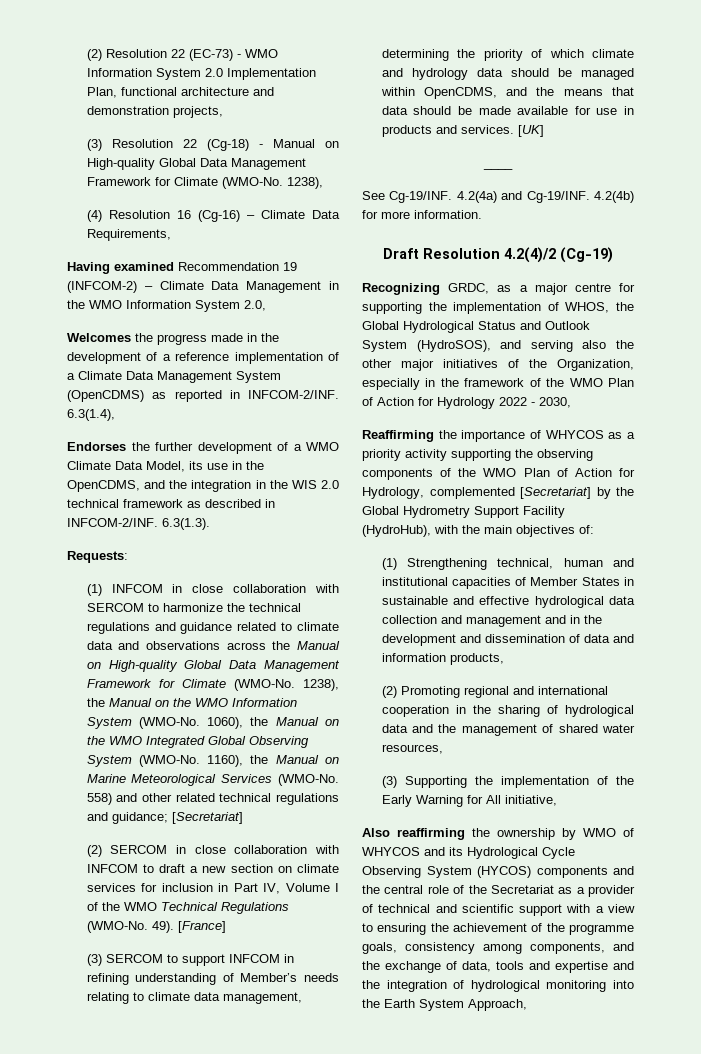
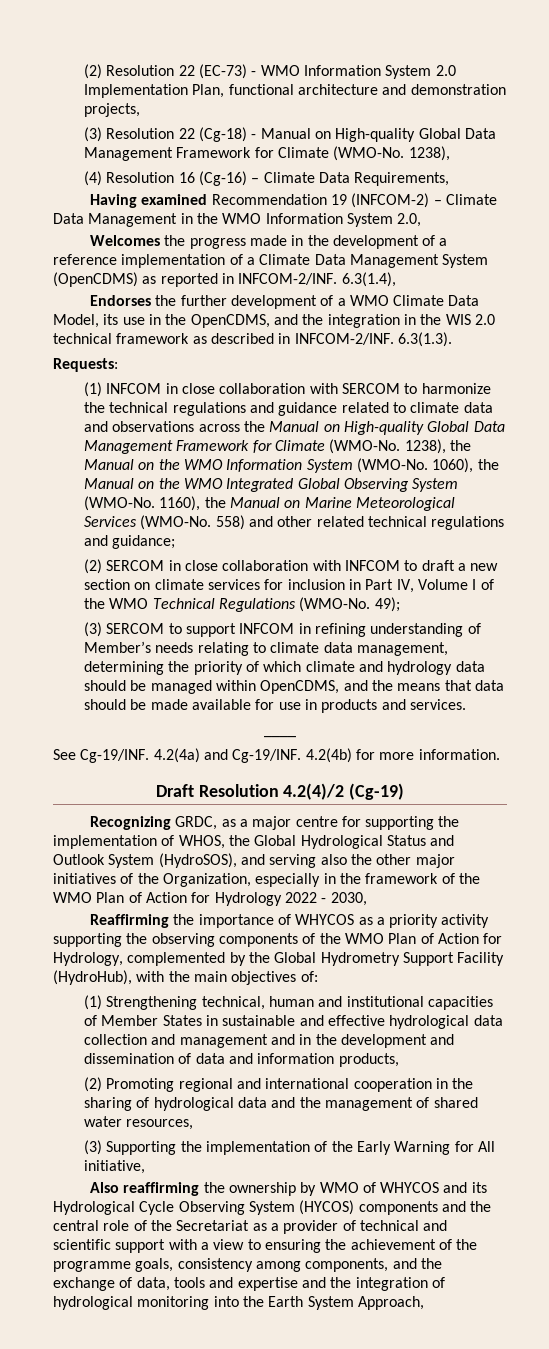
- 558) and other related technical regulations and guidance; [Secretariat]
+ 558) and other related technical regulations and guidance;
- 49). [France]
+ 49);
- [UK]
- Reaffirming the importance of WHYCOS as a priority activity supporting the observing components of the WMO Plan of Action for Hydrology, complemented [Secretariat] by the Global Hydrometry Support Facility (HydroHub), with the main objectives of:
+ Reaffirming the importance of WHYCOS as a priority activity supporting the observing components of the WMO Plan of Action for Hydrology, complemented by the Global Hydrometry Support Facility (HydroHub), with the main objectives of:

